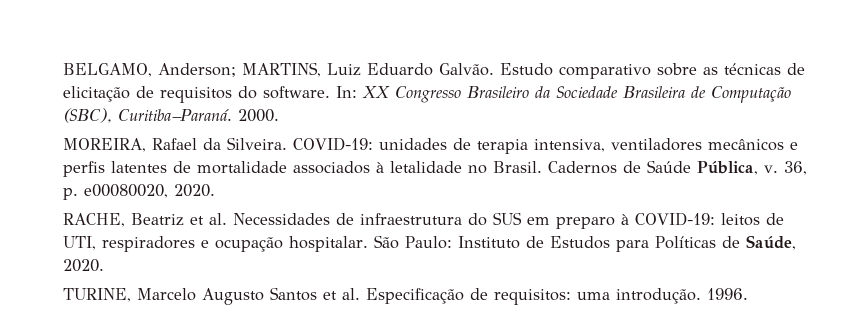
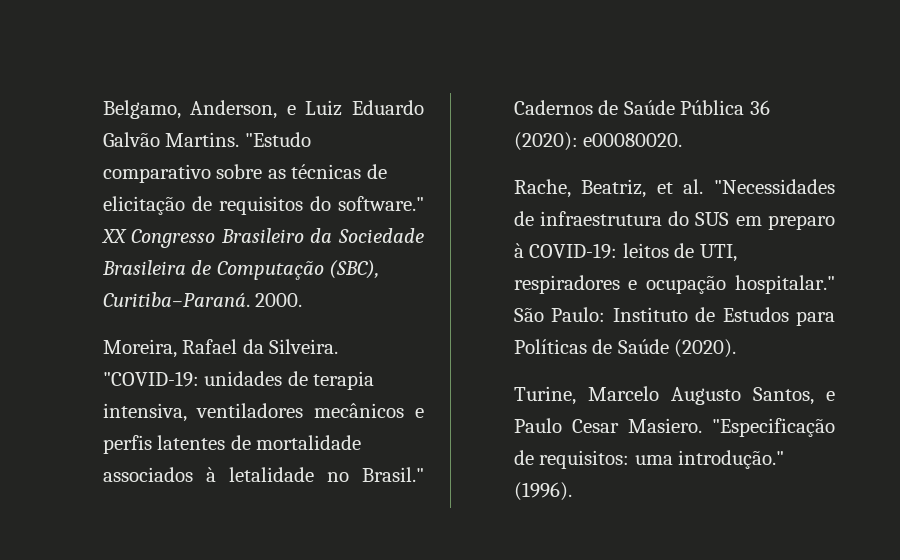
- BELGAMO, Anderson; MARTINS, Luiz Eduardo Galvão. Estudo comparativo sobre as técnicas de elicitação de requisitos do software. In: XX Congresso Brasileiro da Sociedade Brasileira de Computação (SBC), Curitiba–Paraná.
+ Belgamo, Anderson, e Luiz Eduardo Galvão Martins. "Estudo comparativo sobre as técnicas de elicitação de requisitos do software." XX Congresso Brasileiro da Sociedade Brasileira de Computação (SBC), Curitiba–Paraná.
- MOREIRA, Rafael da Silveira.
+ Moreira, Rafael da Silveira.
- COVID-19: unidades de terapia intensiva, ventiladores mecânicos e perfis latentes de mortalidade associados à letalidade no Brasil.
+ "COVID-19: unidades de terapia intensiva, ventiladores mecânicos e perfis latentes de mortalidade associados à letalidade no Brasil."
- Cadernos de Saúde Pública, v. 36, p. e00080020, 2020.
- RACHE, Beatriz et al. Necessidades de infraestrutura do SUS em preparo à COVID-19: leitos de UTI, respiradores e ocupação hospitalar.
+ Cadernos de Saúde Pública 36 (2020): e00080020.
+ Rache, Beatriz, et al. "Necessidades de infraestrutura do SUS em preparo à COVID-19: leitos de UTI, respiradores e ocupação hospitalar."
- São Paulo: Instituto de Estudos para Políticas de Saúde, 2020.
- TURINE, Marcelo Augusto Santos et al. Especificação de requisitos: uma introdução. 1996.
+ São Paulo: Instituto de Estudos para Políticas de Saúde (2020).
+ Turine, Marcelo Augusto Santos, e Paulo Cesar Masiero. "Especificação de requisitos: uma introdução." (1996).

